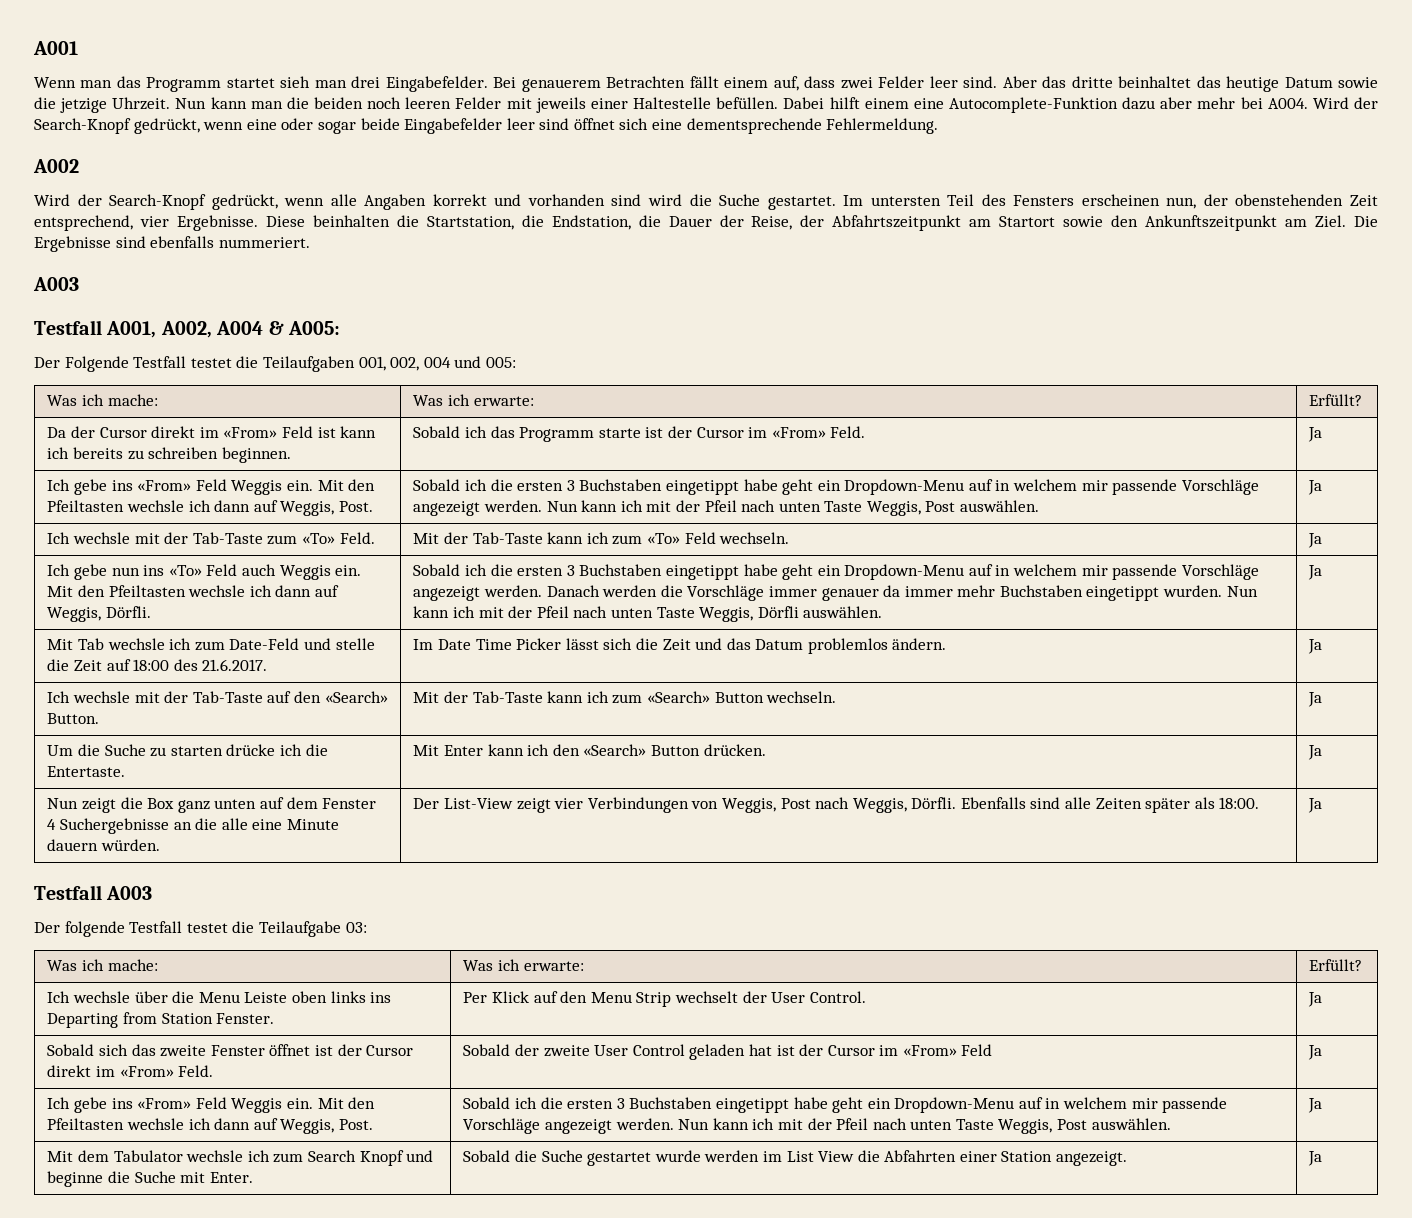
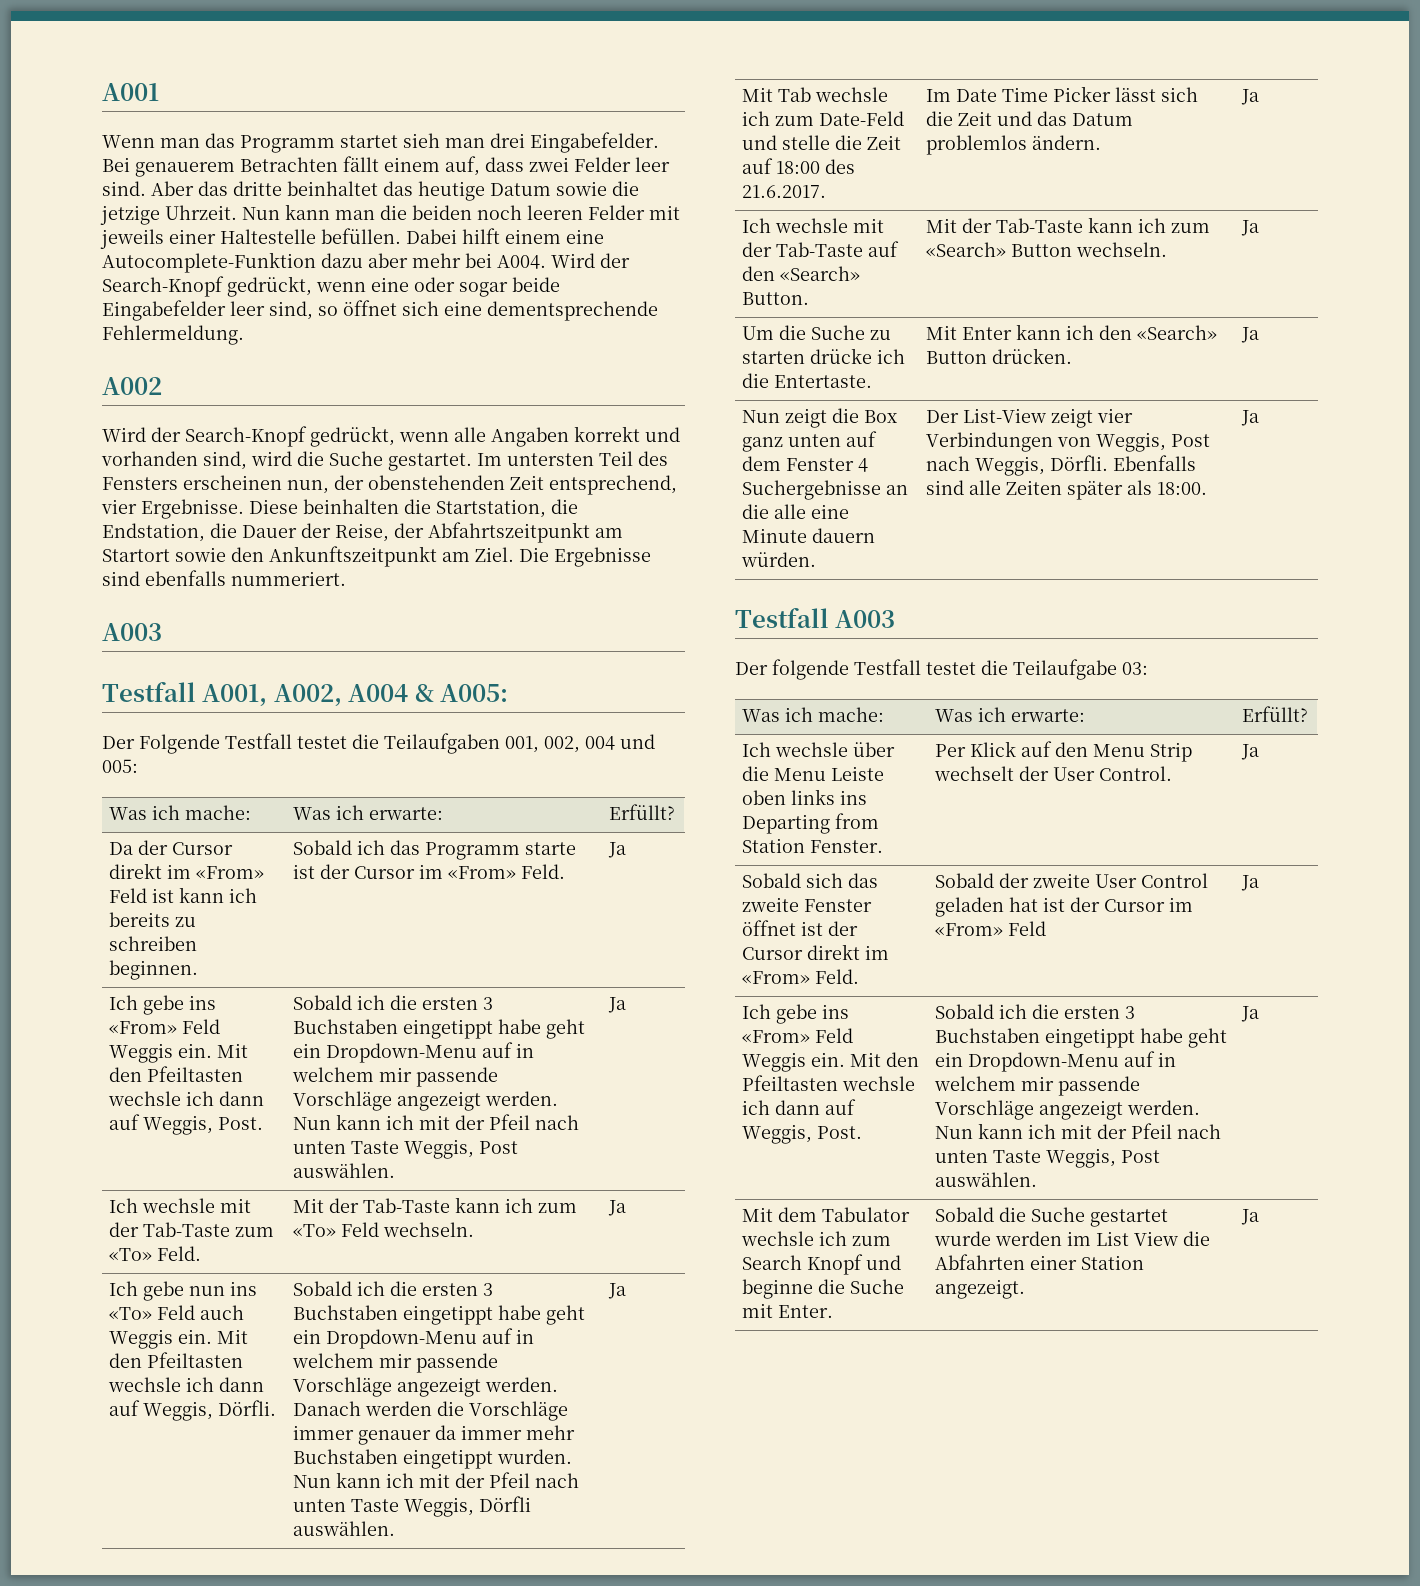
- Wird der Search-Knopf gedrückt, wenn eine oder sogar beide Eingabefelder leer sind öffnet sich eine dementsprechende Fehlermeldung.
+ Wird der Search-Knopf gedrückt, wenn eine oder sogar beide Eingabefelder leer sind, so öffnet sich eine dementsprechende Fehlermeldung.
- Wird der Search-Knopf gedrückt, wenn alle Angaben korrekt und vorhanden sind wird die Suche gestartet.
+ Wird der Search-Knopf gedrückt, wenn alle Angaben korrekt und vorhanden sind, wird die Suche gestartet.

